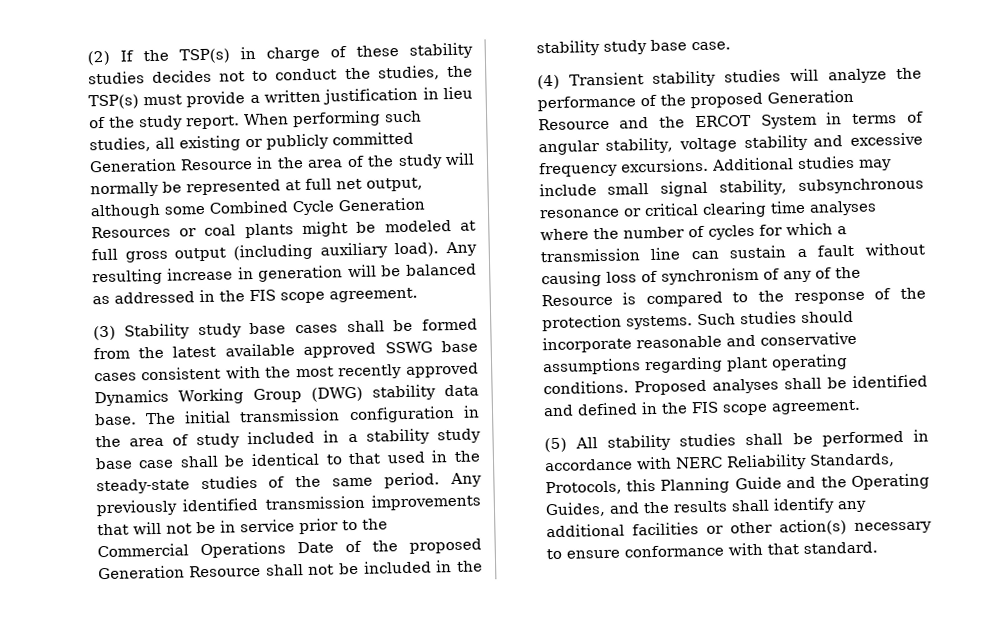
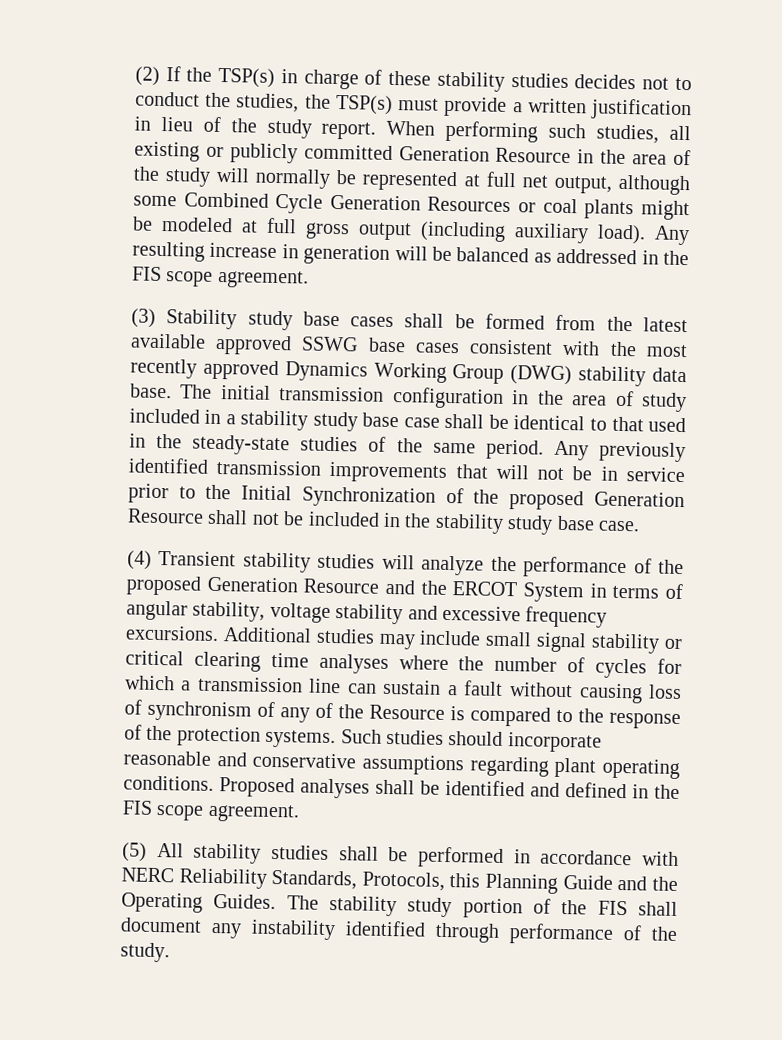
- Any previously identified transmission improvements that will not be in service prior to the Commercial Operations Date of the proposed Generation Resource shall not be included in the stability study base case.
+ Any previously identified transmission improvements that will not be in service prior to the Initial Synchronization of the proposed Generation Resource shall not be included in the stability study base case.
- Additional studies may include small signal stability, subsynchronous resonance or critical clearing time analyses where the number of cycles for which a transmission line can sustain a fault without causing loss of synchronism of any of the Resource is compared to the response of the protection systems.
+ Additional studies may include small signal stability or critical clearing time analyses where the number of cycles for which a transmission line can sustain a fault without causing loss of synchronism of any of the Resource is compared to the response of the protection systems.
- (5) All stability studies shall be performed in accordance with NERC Reliability Standards, Protocols, this Planning Guide and the Operating Guides, and the results shall identify any additional facilities or other action(s) necessary to ensure conformance with that standard.
+ (5) All stability studies shall be performed in accordance with NERC Reliability Standards, Protocols, this Planning Guide and the Operating Guides. The stability study portion of the FIS shall document any instability identified through performance of the study.

